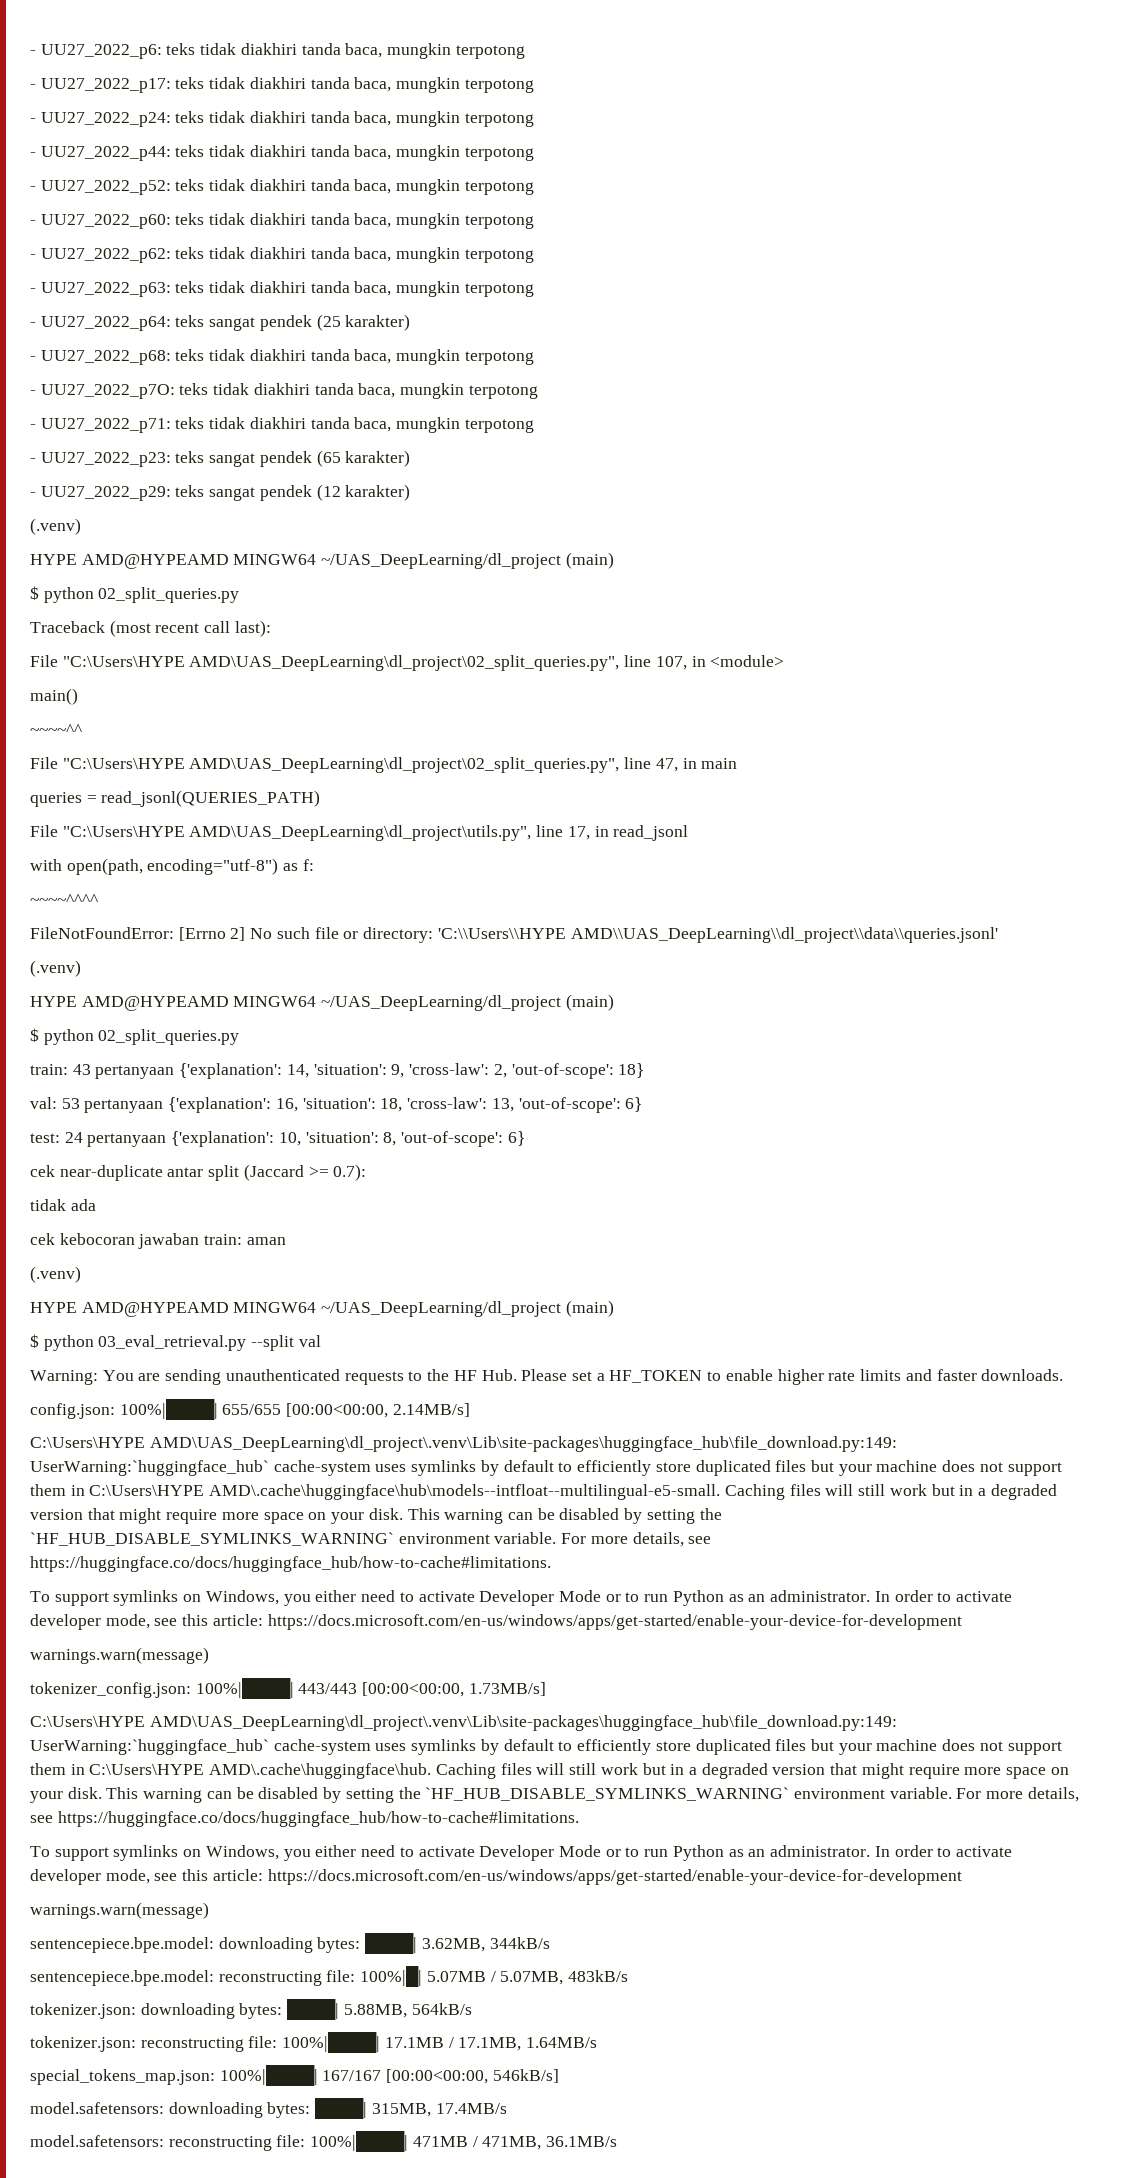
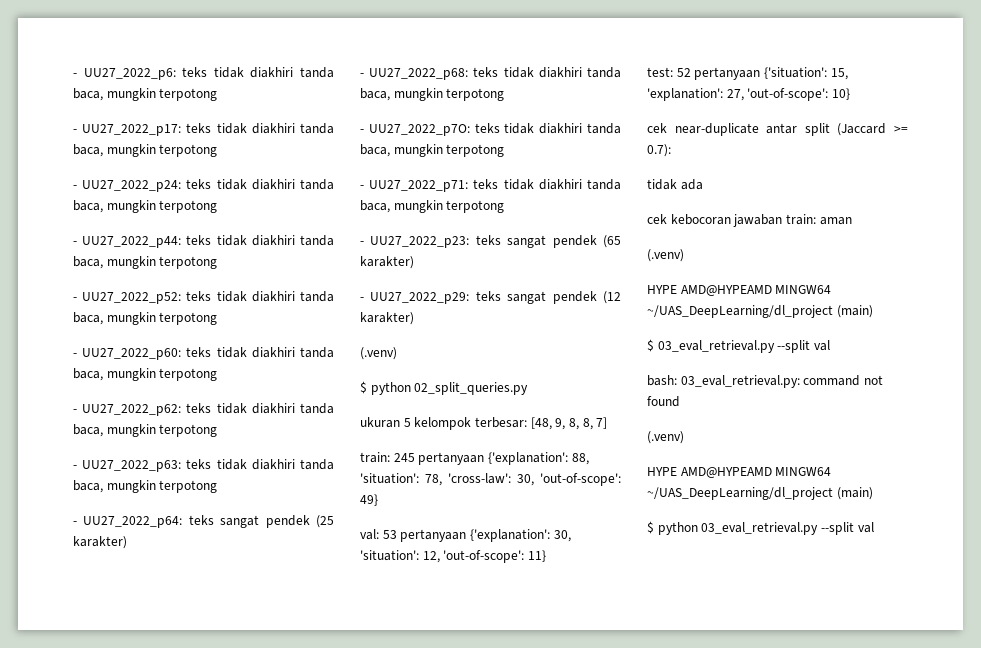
  - UU27_2022_p29: teks sangat pendek (12 karakter)
  (.venv)
- HYPE AMD@HYPEAMD MINGW64 ~/UAS_DeepLearning/dl_project (main)
  $ python 02_split_queries.py
- Traceback (most recent call last):
- File "C:\Users\HYPE AMD\UAS_DeepLearning\dl_project\02_split_queries.py", line 107, in <module>
- main()
- ~~~~^^
- File "C:\Users\HYPE AMD\UAS_DeepLearning\dl_project\02_split_queries.py", line 47, in main
- queries = read_jsonl(QUERIES_PATH)
- File "C:\Users\HYPE AMD\UAS_DeepLearning\dl_project\utils.py", line 17, in read_jsonl
- with open(path, encoding="utf-8") as f:
- ~~~~^^^^
- FileNotFoundError: [Errno 2] No such file or directory: 'C:\\Users\\HYPE AMD\\UAS_DeepLearning\\dl_project\\data\\queries.jsonl'
- (.venv)
- HYPE AMD@HYPEAMD MINGW64 ~/UAS_DeepLearning/dl_project (main)
- $ python 02_split_queries.py
- train: 43 pertanyaan {'explanation': 14, 'situation': 9, 'cross-law': 2, 'out-of-scope': 18}
- val: 53 pertanyaan {'explanation': 16, 'situation': 18, 'cross-law': 13, 'out-of-scope': 6}
- test: 24 pertanyaan {'explanation': 10, 'situation': 8, 'out-of-scope': 6}
+ ukuran 5 kelompok terbesar: [48, 9, 8, 8, 7]
+ train: 245 pertanyaan {'explanation': 88, 'situation': 78, 'cross-law': 30, 'out-of-scope': 49}
+ val: 53 pertanyaan {'explanation': 30, 'situation': 12, 'out-of-scope': 11}
+ test: 52 pertanyaan {'situation': 15, 'explanation': 27, 'out-of-scope': 10}
+ $ 03_eval_retrieval.py --split val
+ bash: 03_eval_retrieval.py: command not found
+ (.venv)
+ HYPE AMD@HYPEAMD MINGW64 ~/UAS_DeepLearning/dl_project (main)
- Warning: You are sending unauthenticated requests to the HF Hub. Please set a HF_TOKEN to enable higher rate limits and faster downloads.
- config.json: 100%|████| 655/655 [00:00<00:00, 2.14MB/s]
- C:\Users\HYPE AMD\UAS_DeepLearning\dl_project\.venv\Lib\site-packages\huggingface_hub\file_download.py:149: UserWarning:`huggingface_hub` cache-system uses symlinks by default to efficiently store duplicated files but your machine does not support them in C:\Users\HYPE AMD\.cache\huggingface\hub\models--intfloat--multilingual-e5-small. Caching files will still work but in a degraded version that might require more space on your disk. This warning can be disabled by setting the `HF_HUB_DISABLE_SYMLINKS_WARNING` environment variable. For more details, see https://huggingface.co/docs/huggingface_hub/how-to-cache#limitations.
- To support symlinks on Windows, you either need to activate Developer Mode or to run Python as an administrator. In order to activate developer mode, see this article: https://docs.microsoft.com/en-us/windows/apps/get-started/enable-your-device-for-development
- warnings.warn(message)
- tokenizer_config.json: 100%|████| 443/443 [00:00<00:00, 1.73MB/s]
- C:\Users\HYPE AMD\UAS_DeepLearning\dl_project\.venv\Lib\site-packages\huggingface_hub\file_download.py:149: UserWarning:`huggingface_hub` cache-system uses symlinks by default to efficiently store duplicated files but your machine does not support them in C:\Users\HYPE AMD\.cache\huggingface\hub. Caching files will still work but in a degraded version that might require more space on your disk. This warning can be disabled by setting the `HF_HUB_DISABLE_SYMLINKS_WARNING` environment variable. For more details, see https://huggingface.co/docs/huggingface_hub/how-to-cache#limitations.
- To support symlinks on Windows, you either need to activate Developer Mode or to run Python as an administrator. In order to activate developer mode, see this article: https://docs.microsoft.com/en-us/windows/apps/get-started/enable-your-device-for-development
- warnings.warn(message)
- sentencepiece.bpe.model: downloading bytes: ████| 3.62MB, 344kB/s
- sentencepiece.bpe.model: reconstructing file: 100%|█| 5.07MB / 5.07MB, 483kB/s
- tokenizer.json: downloading bytes: ████| 5.88MB, 564kB/s
- tokenizer.json: reconstructing file: 100%|████| 17.1MB / 17.1MB, 1.64MB/s
- special_tokens_map.json: 100%|████| 167/167 [00:00<00:00, 546kB/s]
- model.safetensors: downloading bytes: ████| 315MB, 17.4MB/s
- model.safetensors: reconstructing file: 100%|████| 471MB / 471MB, 36.1MB/s

